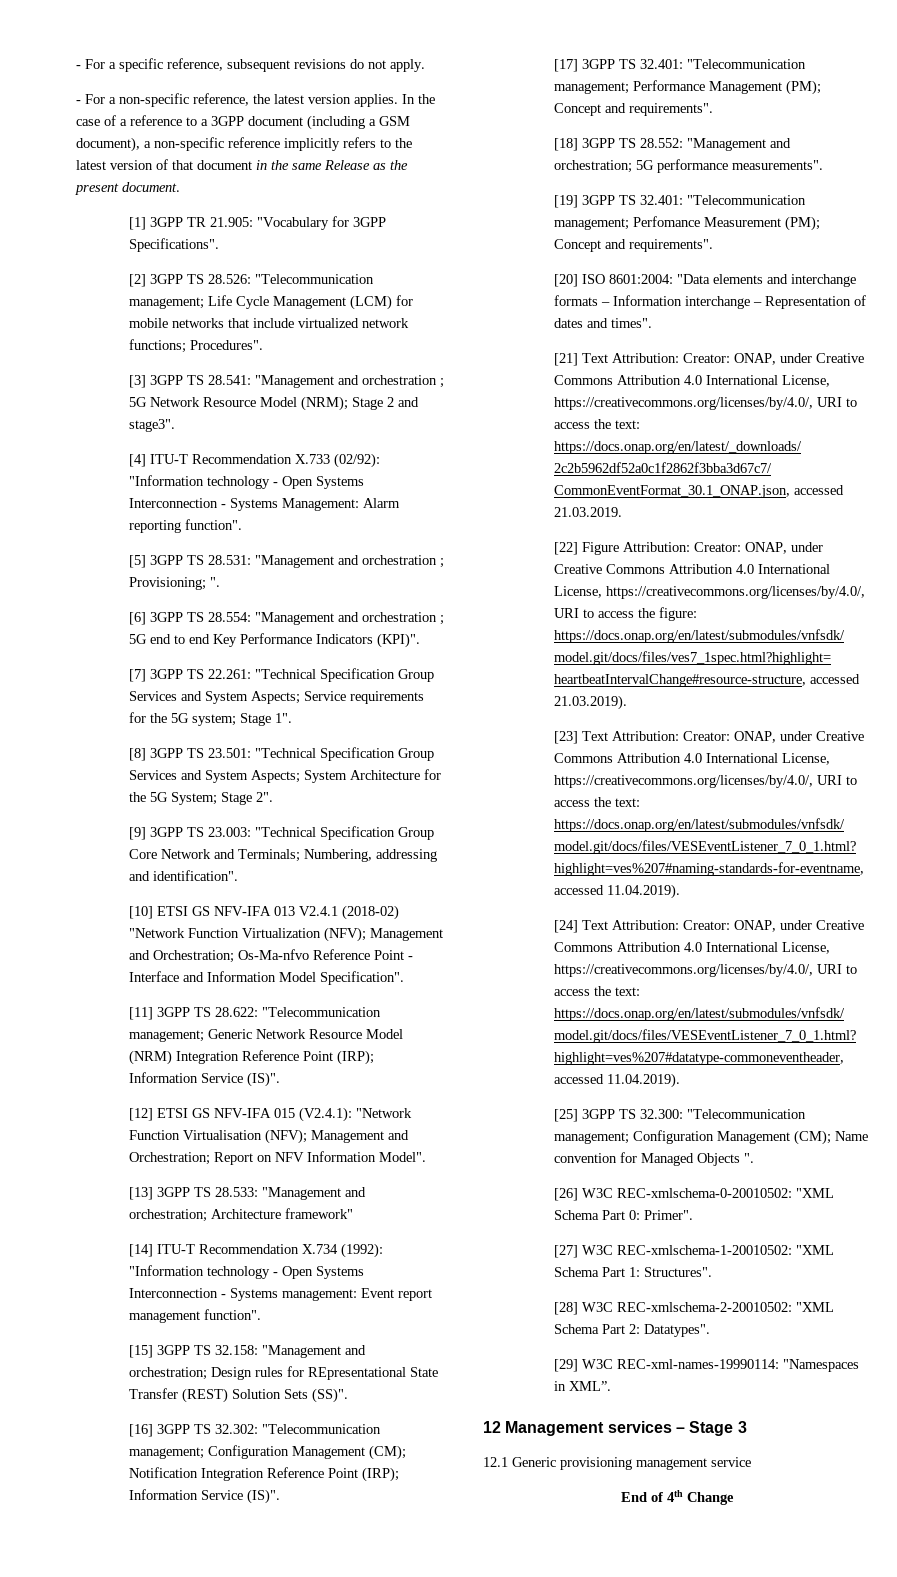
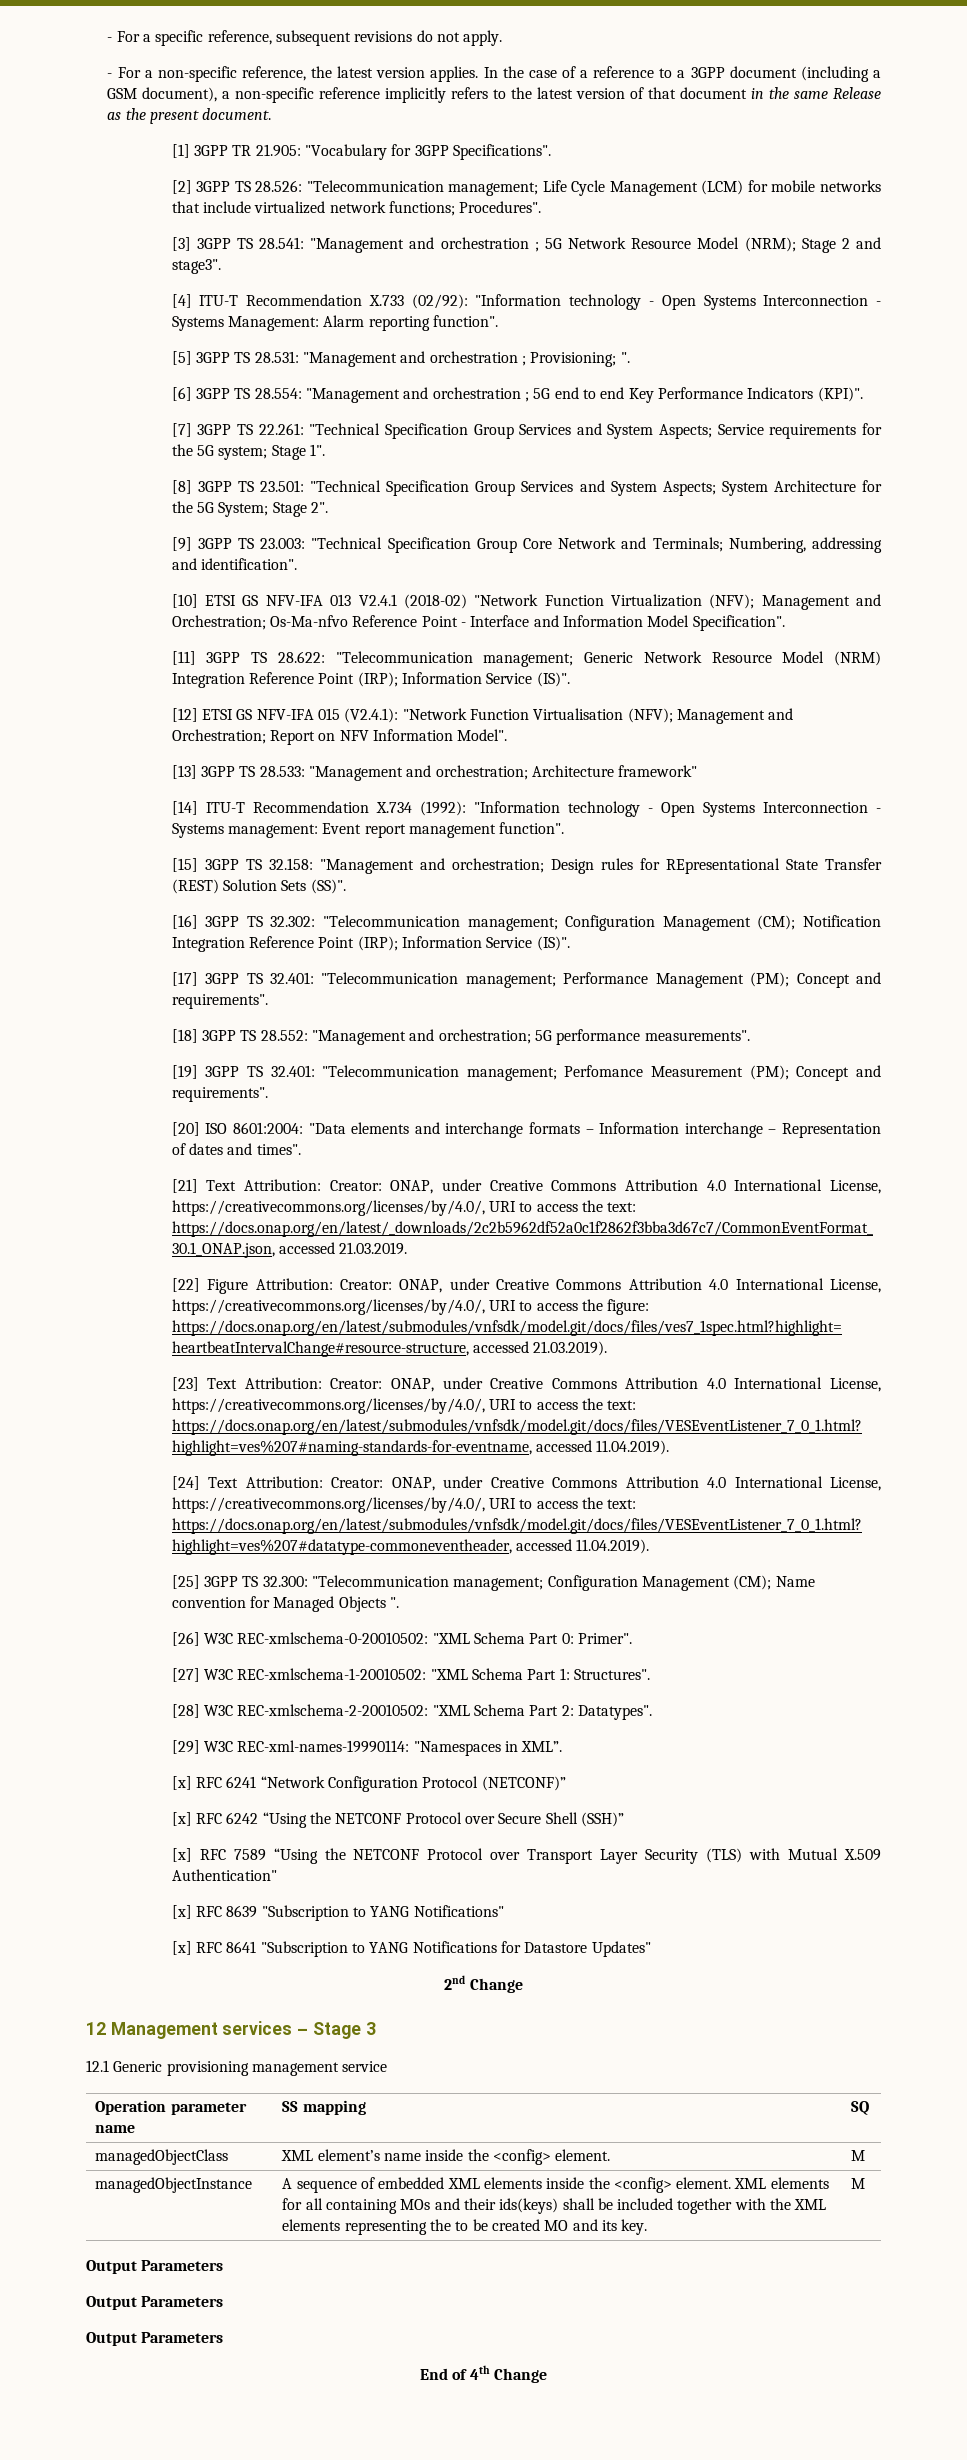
+ [x] RFC 6241 “Network Configuration Protocol (NETCONF)”
+ [x] RFC 6242 “Using the NETCONF Protocol over Secure Shell (SSH)”
+ [x] RFC 7589 “Using the NETCONF Protocol over Transport Layer Security (TLS) with Mutual X.509 Authentication"
+ [x] RFC 8639 "Subscription to YANG Notifications"
+ [x] RFC 8641 "Subscription to YANG Notifications for Datastore Updates"
+ 2nd Change
+ Operation parameter name | SS mapping | SQ
+ managedObjectClass | XML element’s name inside the <config> element. | M
+ managedObjectInstance | A sequence of embedded XML elements inside the <config> element. XML elements for all containing MOs and their ids(keys) shall be included together with the XML elements representing the to be created MO and its key. | M
+ Output Parameters
+ Output Parameters
+ Output Parameters

